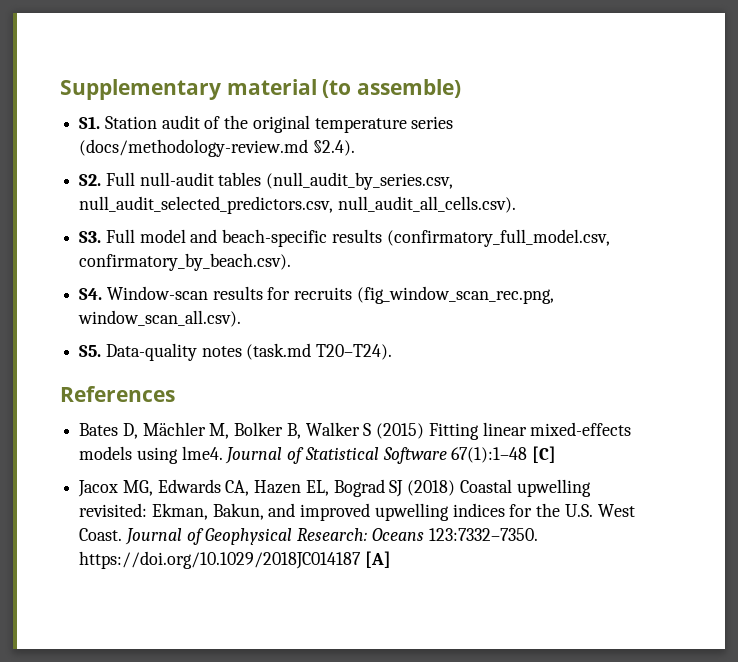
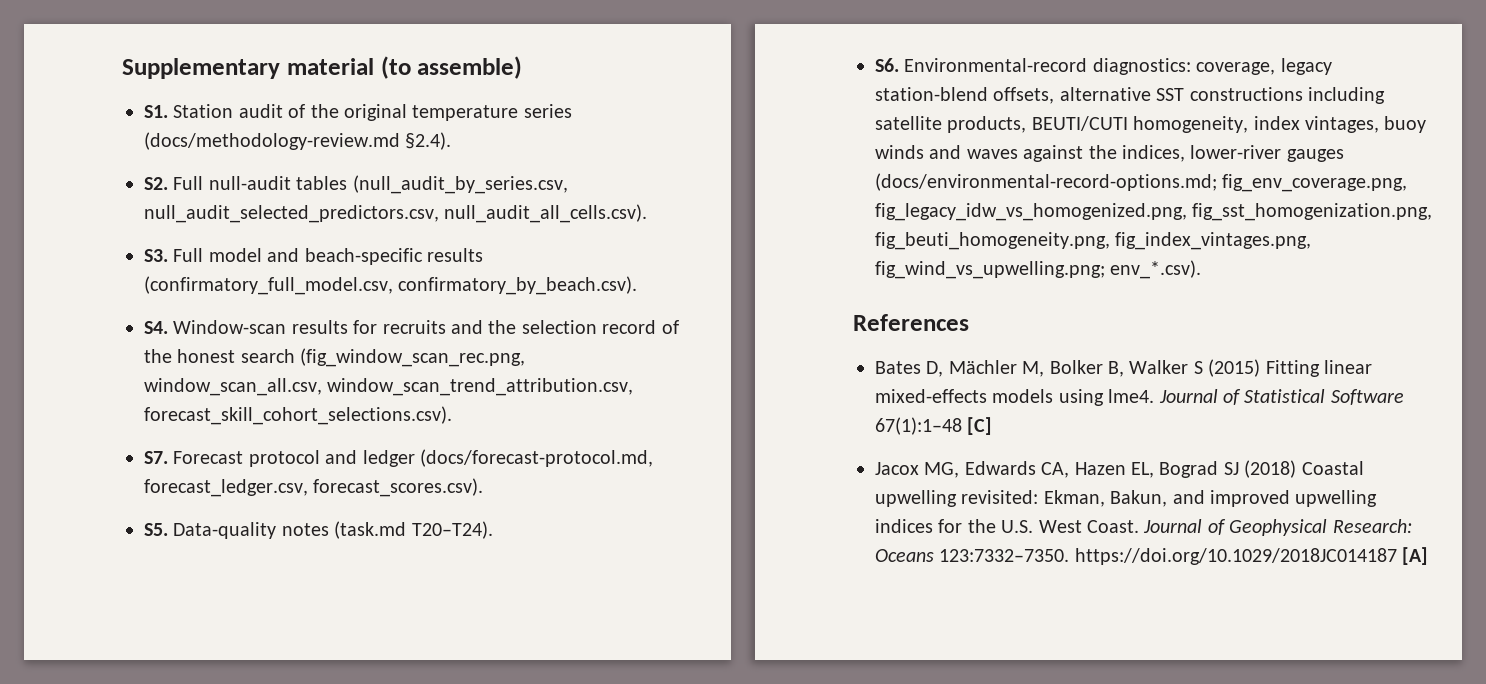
- S4. Window-scan results for recruits (fig_window_scan_rec.png, window_scan_all.csv).
+ S4. Window-scan results for recruits and the selection record of the honest search (fig_window_scan_rec.png, window_scan_all.csv, window_scan_trend_attribution.csv, forecast_skill_cohort_selections.csv).
+ S7. Forecast protocol and ledger (docs/forecast-protocol.md, forecast_ledger.csv, forecast_scores.csv).
+ S6. Environmental-record diagnostics: coverage, legacy station-blend offsets, alternative SST constructions including satellite products, BEUTI/CUTI homogeneity, index vintages, buoy winds and waves against the indices, lower-river gauges (docs/environmental-record-options.md; fig_env_coverage.png, fig_legacy_idw_vs_homogenized.png, fig_sst_homogenization.png, fig_beuti_homogeneity.png, fig_index_vintages.png, fig_wind_vs_upwelling.png; env_*.csv).

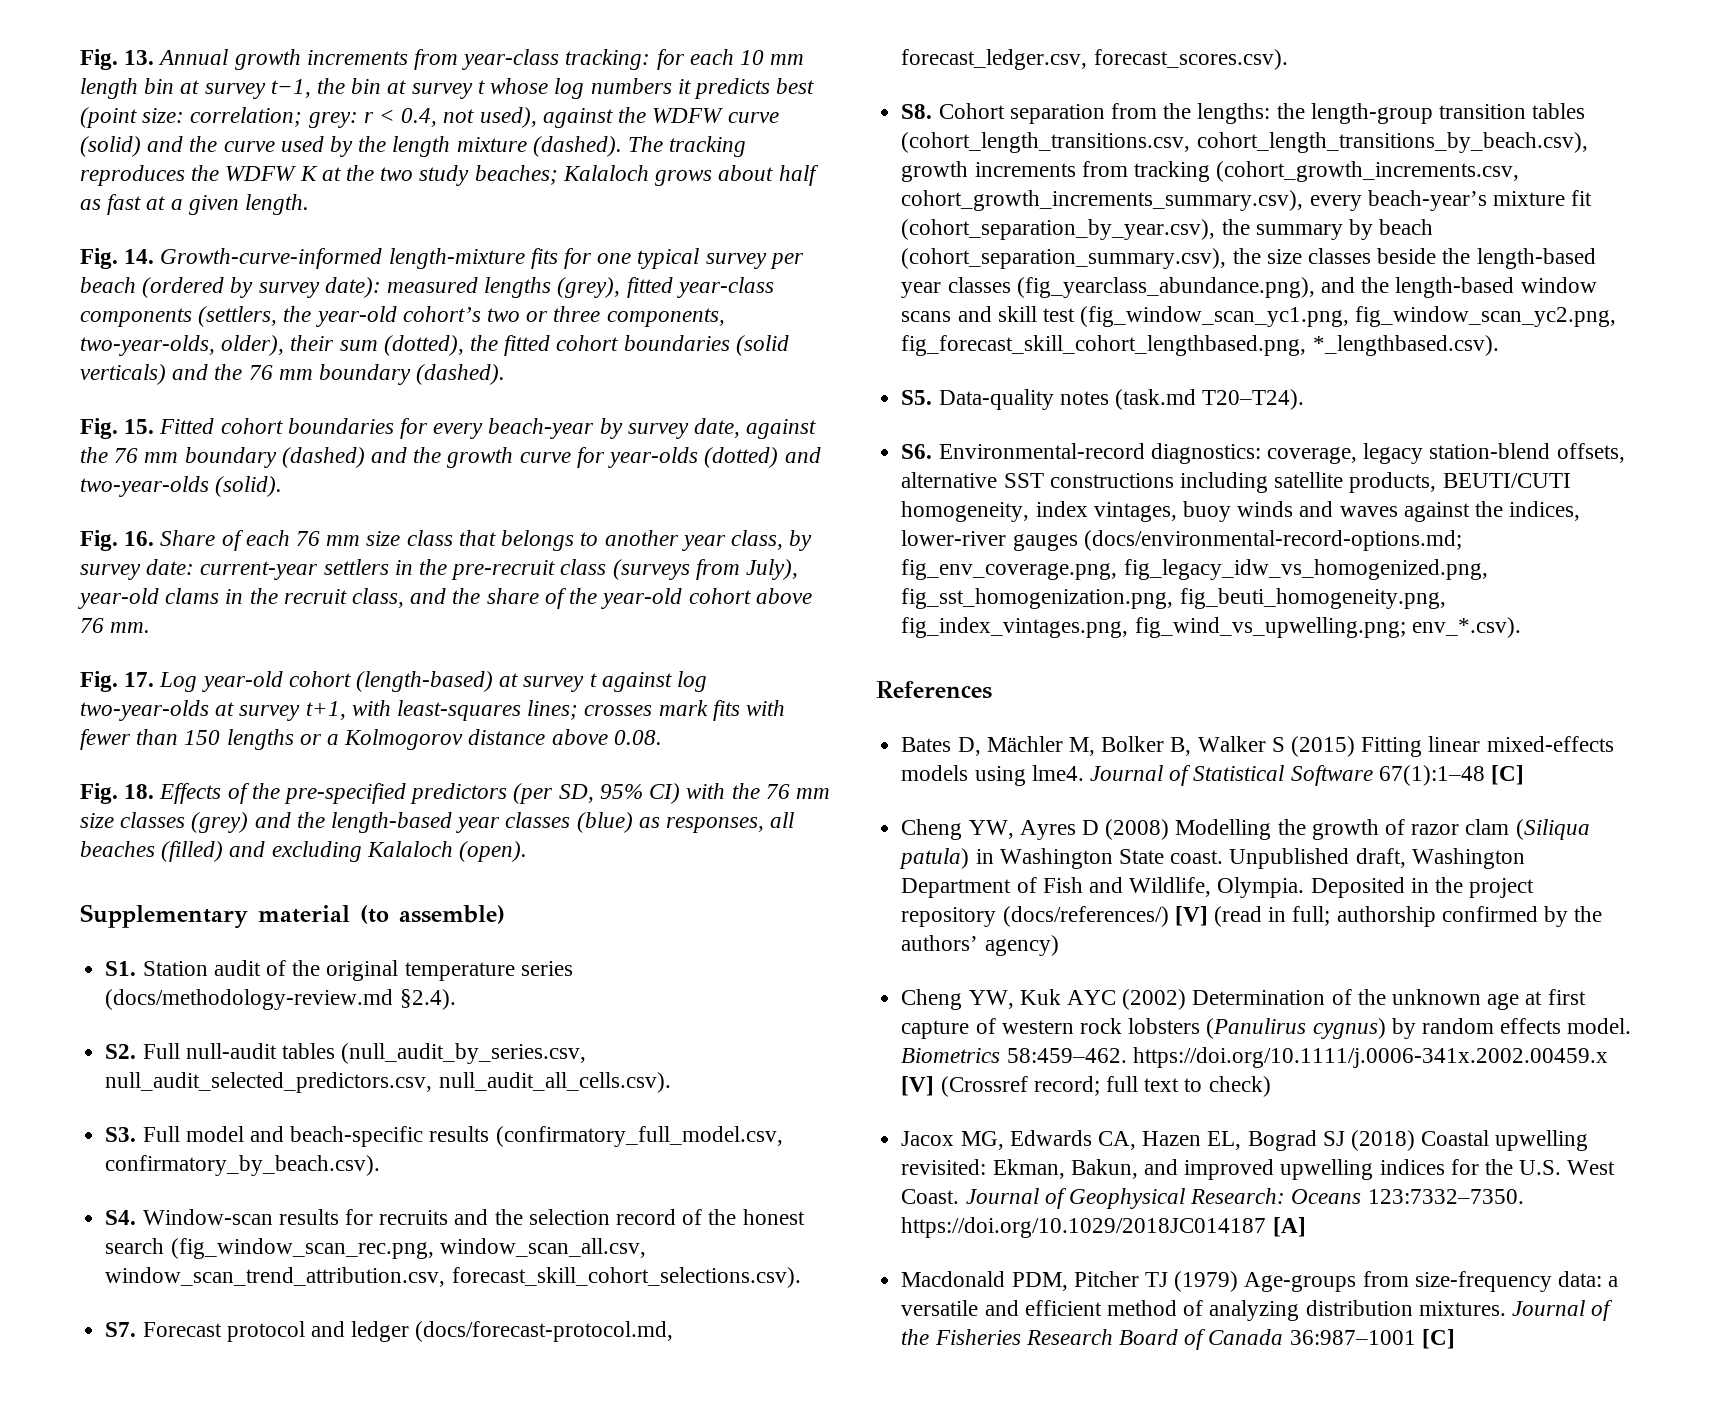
+ Fig. 13. Annual growth increments from year-class tracking: for each 10 mm length bin at survey t−1, the bin at survey t whose log numbers it predicts best (point size: correlation; grey: r < 0.4, not used), against the WDFW curve (solid) and the curve used by the length mixture (dashed). The tracking reproduces the WDFW K at the two study beaches; Kalaloch grows about half as fast at a given length.
+ Fig. 14. Growth-curve-informed length-mixture fits for one typical survey per beach (ordered by survey date): measured lengths (grey), fitted year-class components (settlers, the year-old cohort’s two or three components, two-year-olds, older), their sum (dotted), the fitted cohort boundaries (solid verticals) and the 76 mm boundary (dashed).
+ Fig. 15. Fitted cohort boundaries for every beach-year by survey date, against the 76 mm boundary (dashed) and the growth curve for year-olds (dotted) and two-year-olds (solid).
+ Fig. 16. Share of each 76 mm size class that belongs to another year class, by survey date: current-year settlers in the pre-recruit class (surveys from July), year-old clams in the recruit class, and the share of the year-old cohort above 76 mm.
+ Fig. 17. Log year-old cohort (length-based) at survey t against log two-year-olds at survey t+1, with least-squares lines; crosses mark fits with fewer than 150 lengths or a Kolmogorov distance above 0.08.
+ Fig. 18. Effects of the pre-specified predictors (per SD, 95% CI) with the 76 mm size classes (grey) and the length-based year classes (blue) as responses, all beaches (filled) and excluding Kalaloch (open).
+ S8. Cohort separation from the lengths: the length-group transition tables (cohort_length_transitions.csv, cohort_length_transitions_by_beach.csv), growth increments from tracking (cohort_growth_increments.csv, cohort_growth_increments_summary.csv), every beach-year’s mixture fit (cohort_separation_by_year.csv), the summary by beach (cohort_separation_summary.csv), the size classes beside the length-based year classes (fig_yearclass_abundance.png), and the length-based window scans and skill test (fig_window_scan_yc1.png, fig_window_scan_yc2.png, fig_forecast_skill_cohort_lengthbased.png, *_lengthbased.csv).
+ Cheng YW, Ayres D (2008) Modelling the growth of razor clam (Siliqua patula) in Washington State coast. Unpublished draft, Washington Department of Fish and Wildlife, Olympia. Deposited in the project repository (docs/references/) [V] (read in full; authorship confirmed by the authors’ agency)
+ Cheng YW, Kuk AYC (2002) Determination of the unknown age at first capture of western rock lobsters (Panulirus cygnus) by random effects model. Biometrics 58:459–462. https://doi.org/10.1111/j.0006-341x.2002.00459.x [V] (Crossref record; full text to check)
+ Macdonald PDM, Pitcher TJ (1979) Age-groups from size-frequency data: a versatile and efficient method of analyzing distribution mixtures. Journal of the Fisheries Research Board of Canada 36:987–1001 [C]

